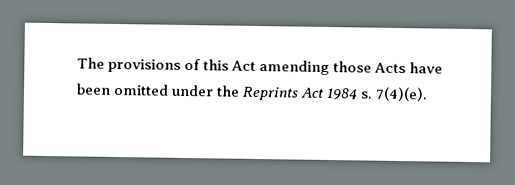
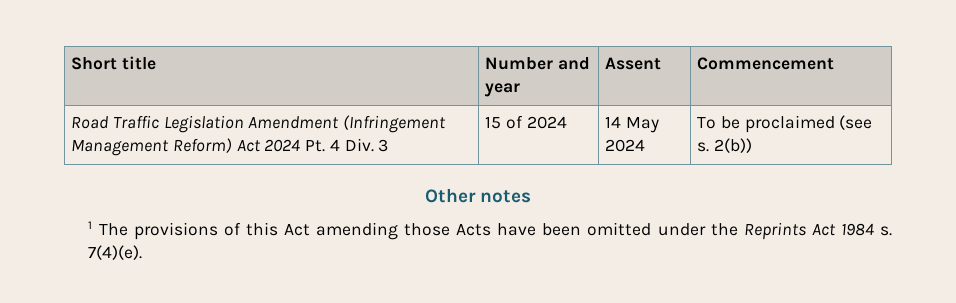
- The provisions of this Act amending those Acts have been omitted under the Reprints Act 1984 s.
+ Short title | Number and year | Assent | Commencement
+ Road Traffic Legislation Amendment (Infringement Management Reform) Act 2024 Pt. 4 Div. 3 | 15 of 2024 | 14 May 2024 | To be proclaimed (see s. 2(b))
+ Other notes
+ 1 The provisions of this Act amending those Acts have been omitted under the Reprints Act 1984 s.

